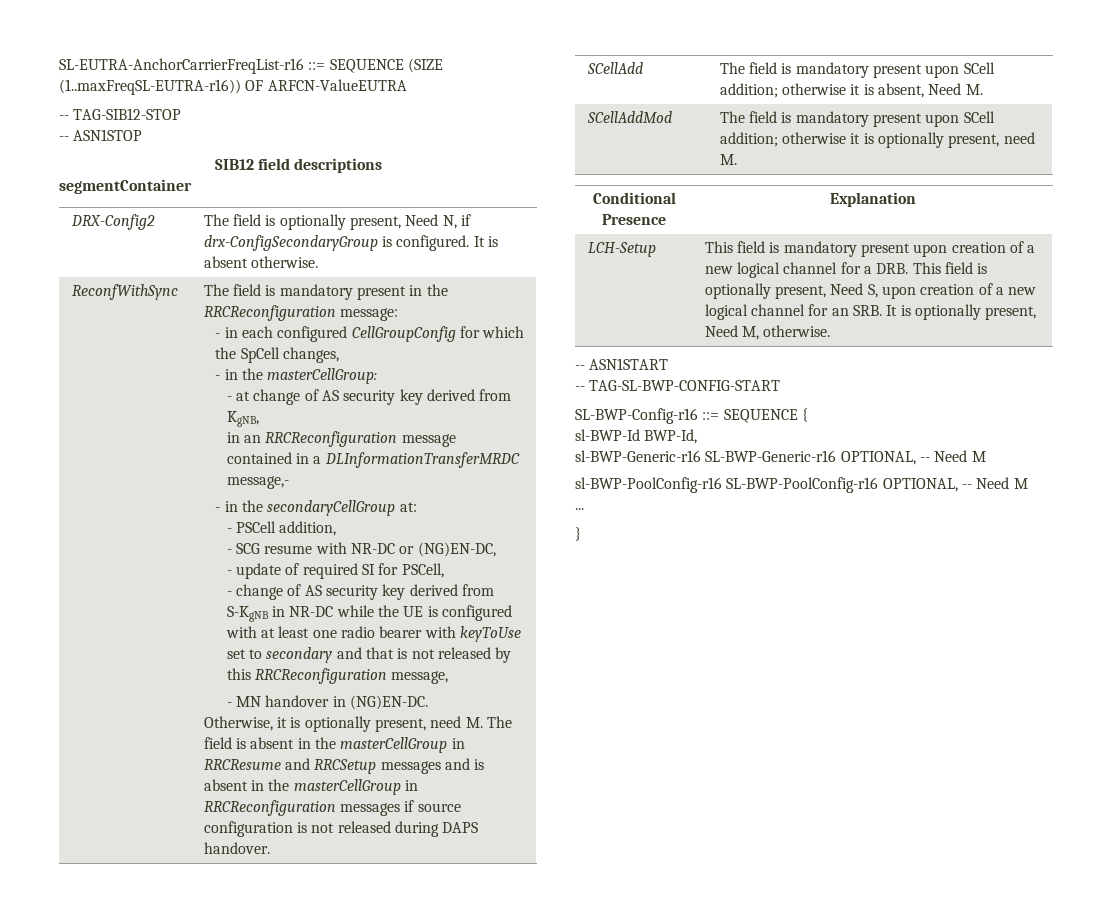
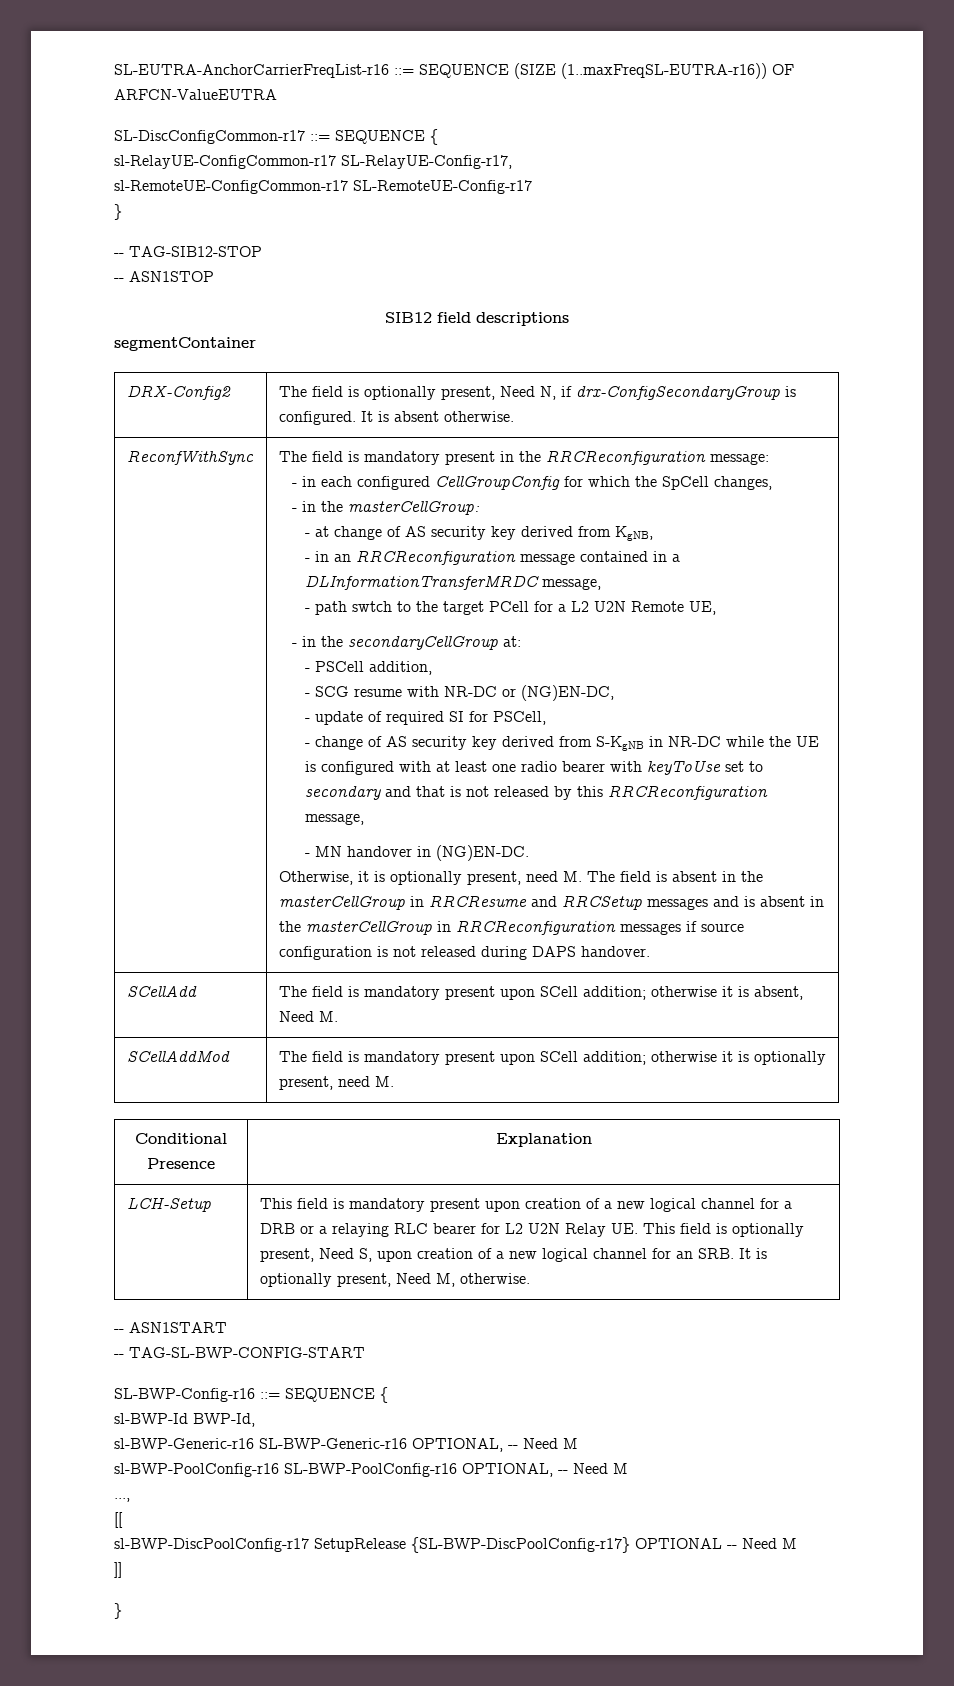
+ SL-DiscConfigCommon-r17 ::= SEQUENCE {
+ sl-RelayUE-ConfigCommon-r17 SL-RelayUE-Config-r17,
+ sl-RemoteUE-ConfigCommon-r17 SL-RemoteUE-Config-r17
+ }
- in an RRCReconfiguration message contained in a DLInformationTransferMRDC message,-
+ - in an RRCReconfiguration message contained in a DLInformationTransferMRDC message,
+ - path swtch to the target PCell for a L2 U2N Remote UE,
- This field is mandatory present upon creation of a new logical channel for a DRB. This field is optionally present, Need S, upon creation of a new logical channel for an SRB. It is optionally present, Need M, otherwise.
+ This field is mandatory present upon creation of a new logical channel for a DRB or a relaying RLC bearer for L2 U2N Relay UE. This field is optionally present, Need S, upon creation of a new logical channel for an SRB. It is optionally present, Need M, otherwise.
- ...
+ ...,
+ [[
+ sl-BWP-DiscPoolConfig-r17 SetupRelease {SL-BWP-DiscPoolConfig-r17} OPTIONAL -- Need M
+ ]]

